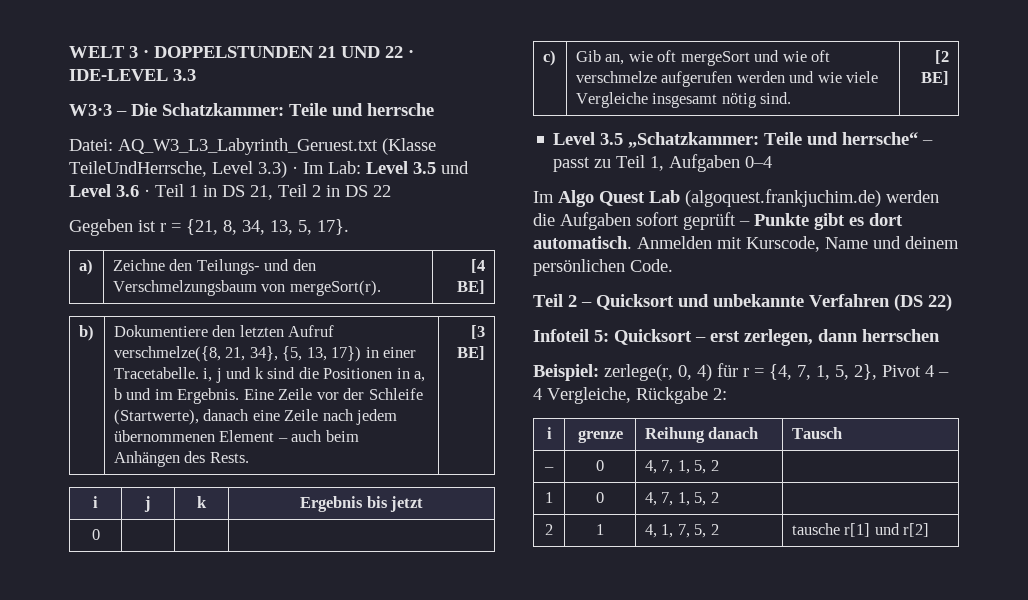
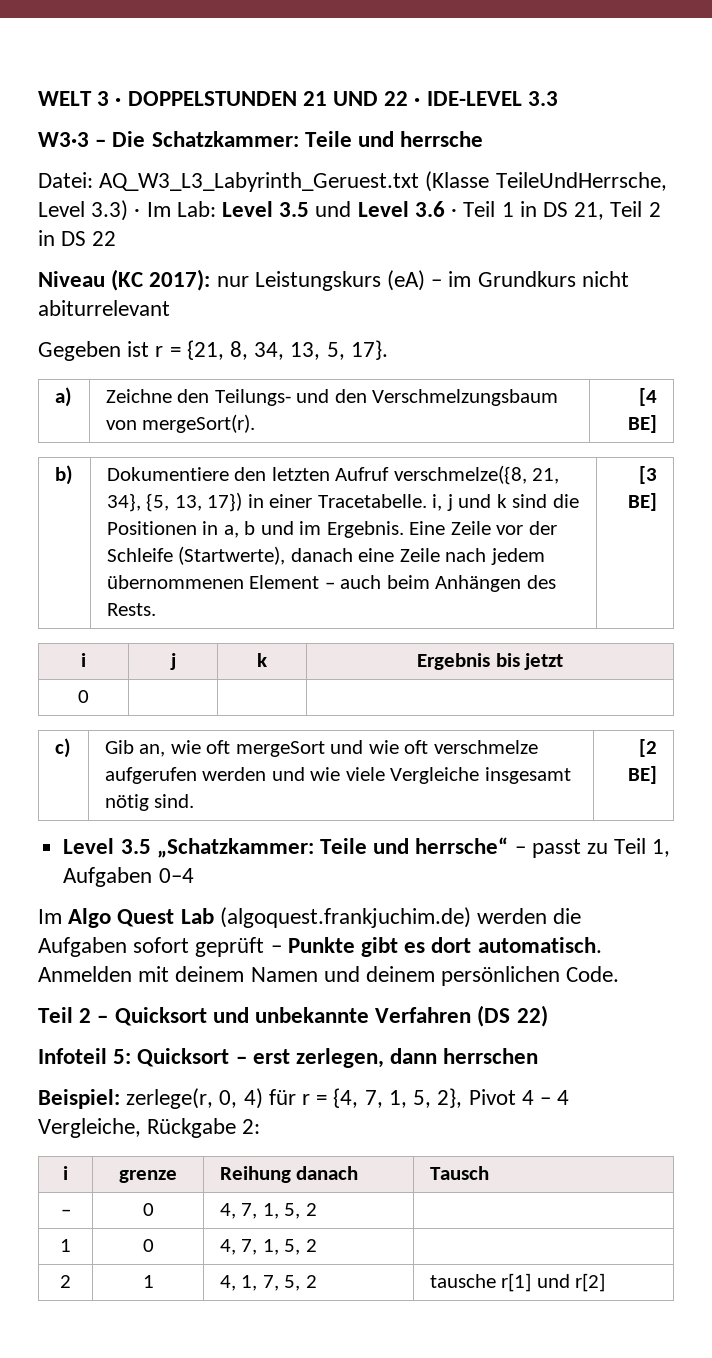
+ Niveau (KC 2017): nur Leistungskurs (eA) – im Grundkurs nicht abiturrelevant
- Anmelden mit Kurscode, Name und deinem persönlichen Code.
+ Anmelden mit deinem Namen und deinem persönlichen Code.

